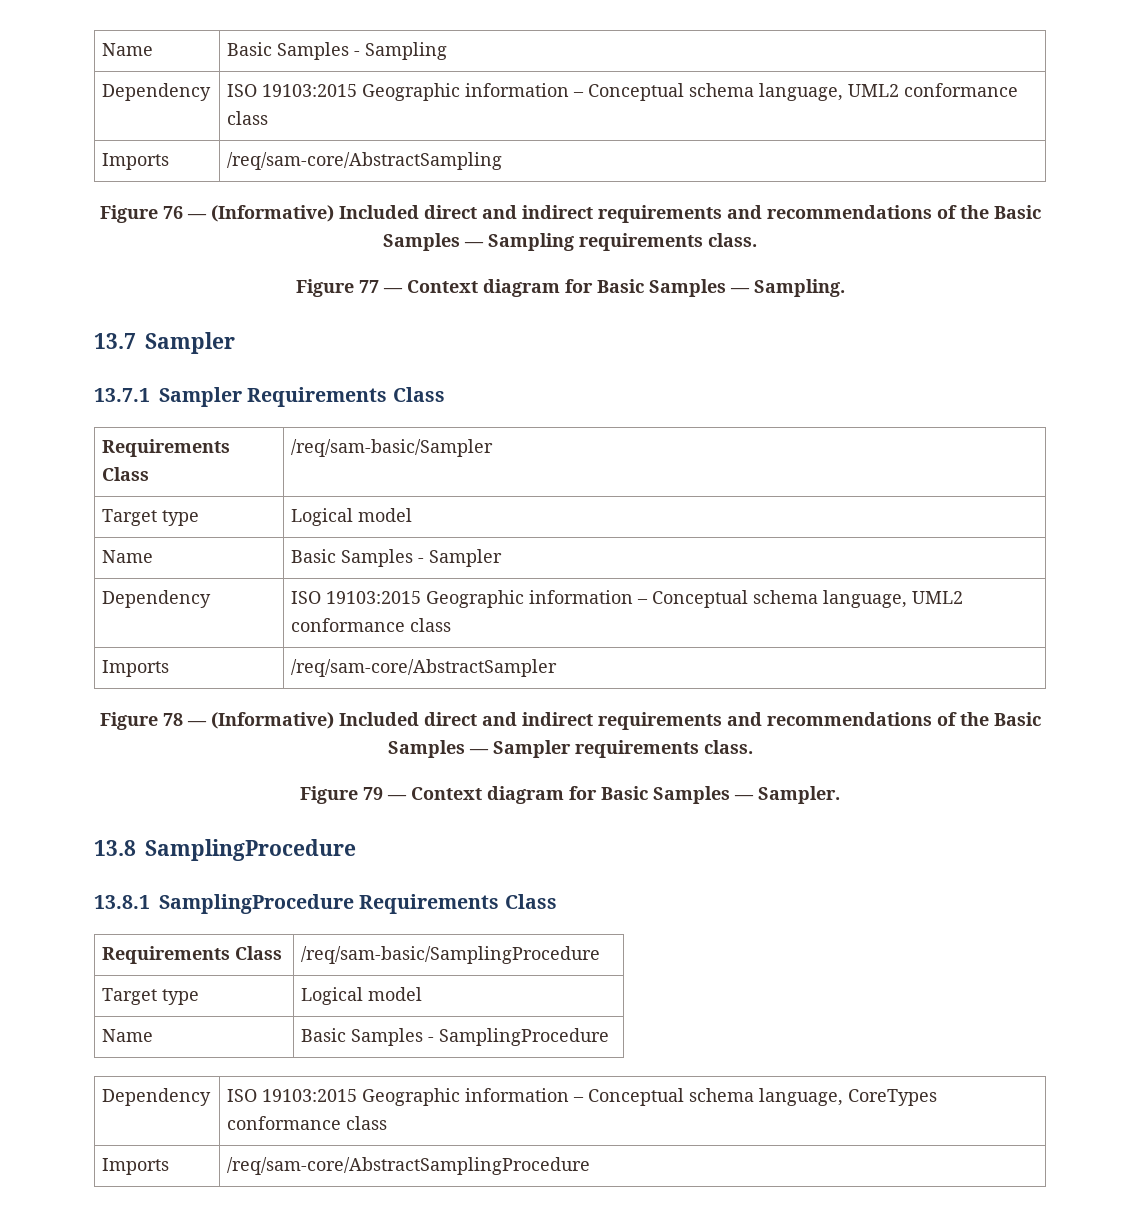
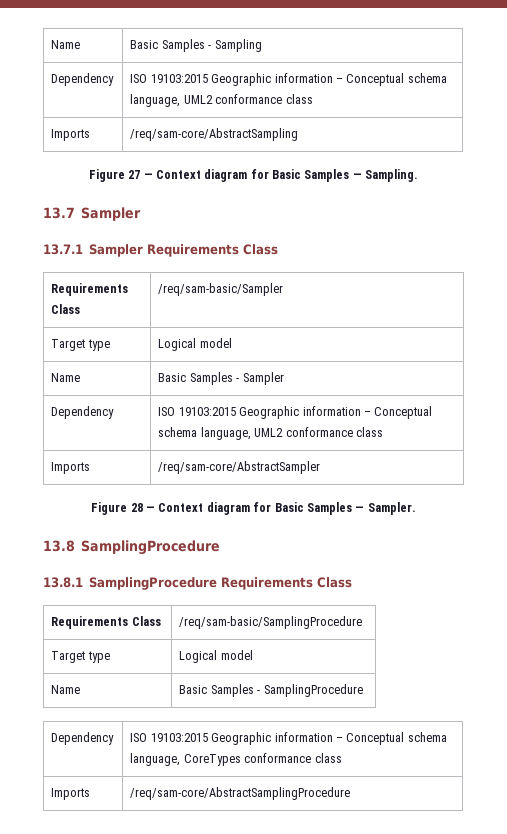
- Figure 76 — (Informative) Included direct and indirect requirements and recommendations of the Basic Samples — Sampling requirements class.
- Figure 77 — Context diagram for Basic Samples — Sampling.
+ Figure 27 — Context diagram for Basic Samples — Sampling.
- Figure 78 — (Informative) Included direct and indirect requirements and recommendations of the Basic Samples — Sampler requirements class.
- Figure 79 — Context diagram for Basic Samples — Sampler.
+ Figure 28 — Context diagram for Basic Samples — Sampler.

